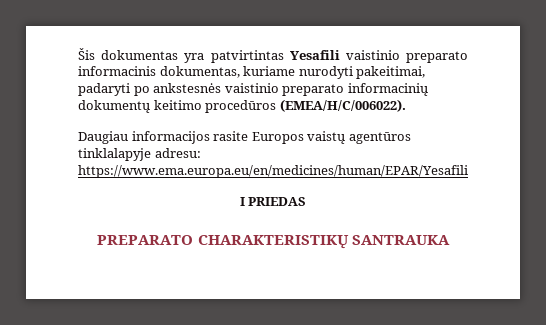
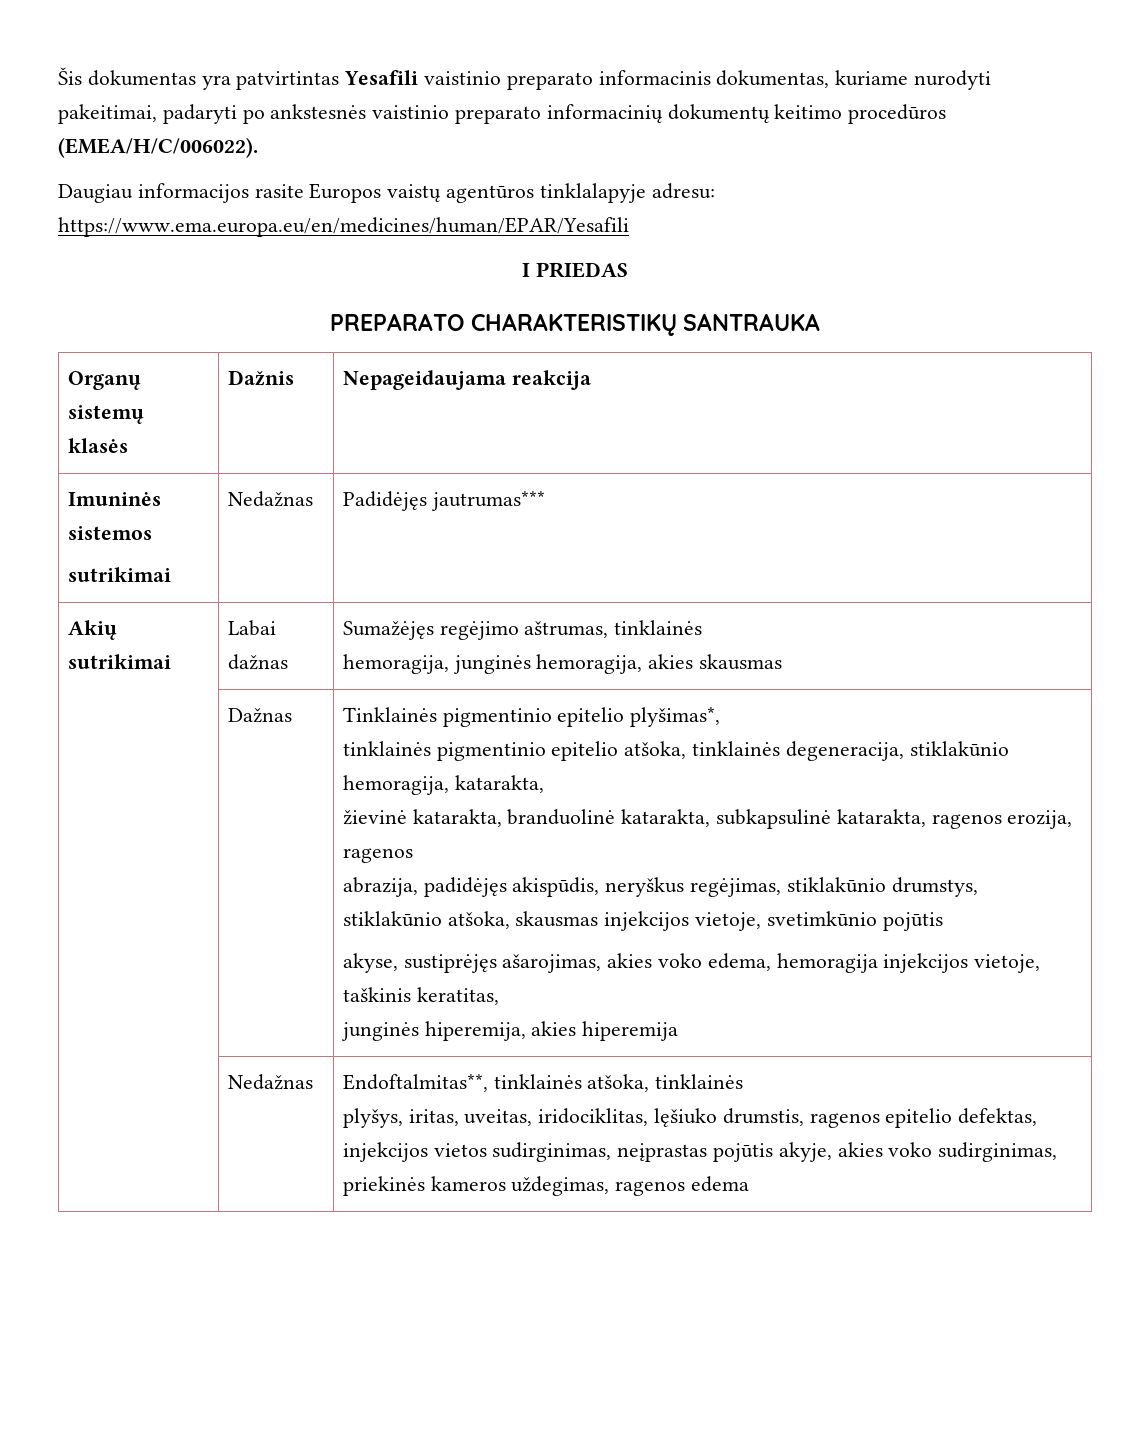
+ Organų sistemų klasės | Dažnis | Nepageidaujama reakcija
+ Imuninės sistemos
+ sutrikimai | Nedažnas | Padidėjęs jautrumas***
+ Akių sutrikimai | Labai dažnas | Sumažėjęs regėjimo aštrumas, tinklainės
+ hemoragija, junginės hemoragija, akies skausmas
+ | Dažnas | Tinklainės pigmentinio epitelio plyšimas*,
+ tinklainės pigmentinio epitelio atšoka, tinklainės degeneracija, stiklakūnio hemoragija, katarakta,
+ žievinė katarakta, branduolinė katarakta, subkapsulinė katarakta, ragenos erozija, ragenos
+ abrazija, padidėjęs akispūdis, neryškus regėjimas, stiklakūnio drumstys, stiklakūnio atšoka, skausmas injekcijos vietoje, svetimkūnio pojūtis
+ akyse, sustiprėjęs ašarojimas, akies voko edema, hemoragija injekcijos vietoje, taškinis keratitas,
+ junginės hiperemija, akies hiperemija
+ | Nedažnas | Endoftalmitas**, tinklainės atšoka, tinklainės
+ plyšys, iritas, uveitas, iridociklitas, lęšiuko drumstis, ragenos epitelio defektas, injekcijos vietos sudirginimas, neįprastas pojūtis akyje, akies voko sudirginimas, priekinės kameros uždegimas, ragenos edema

